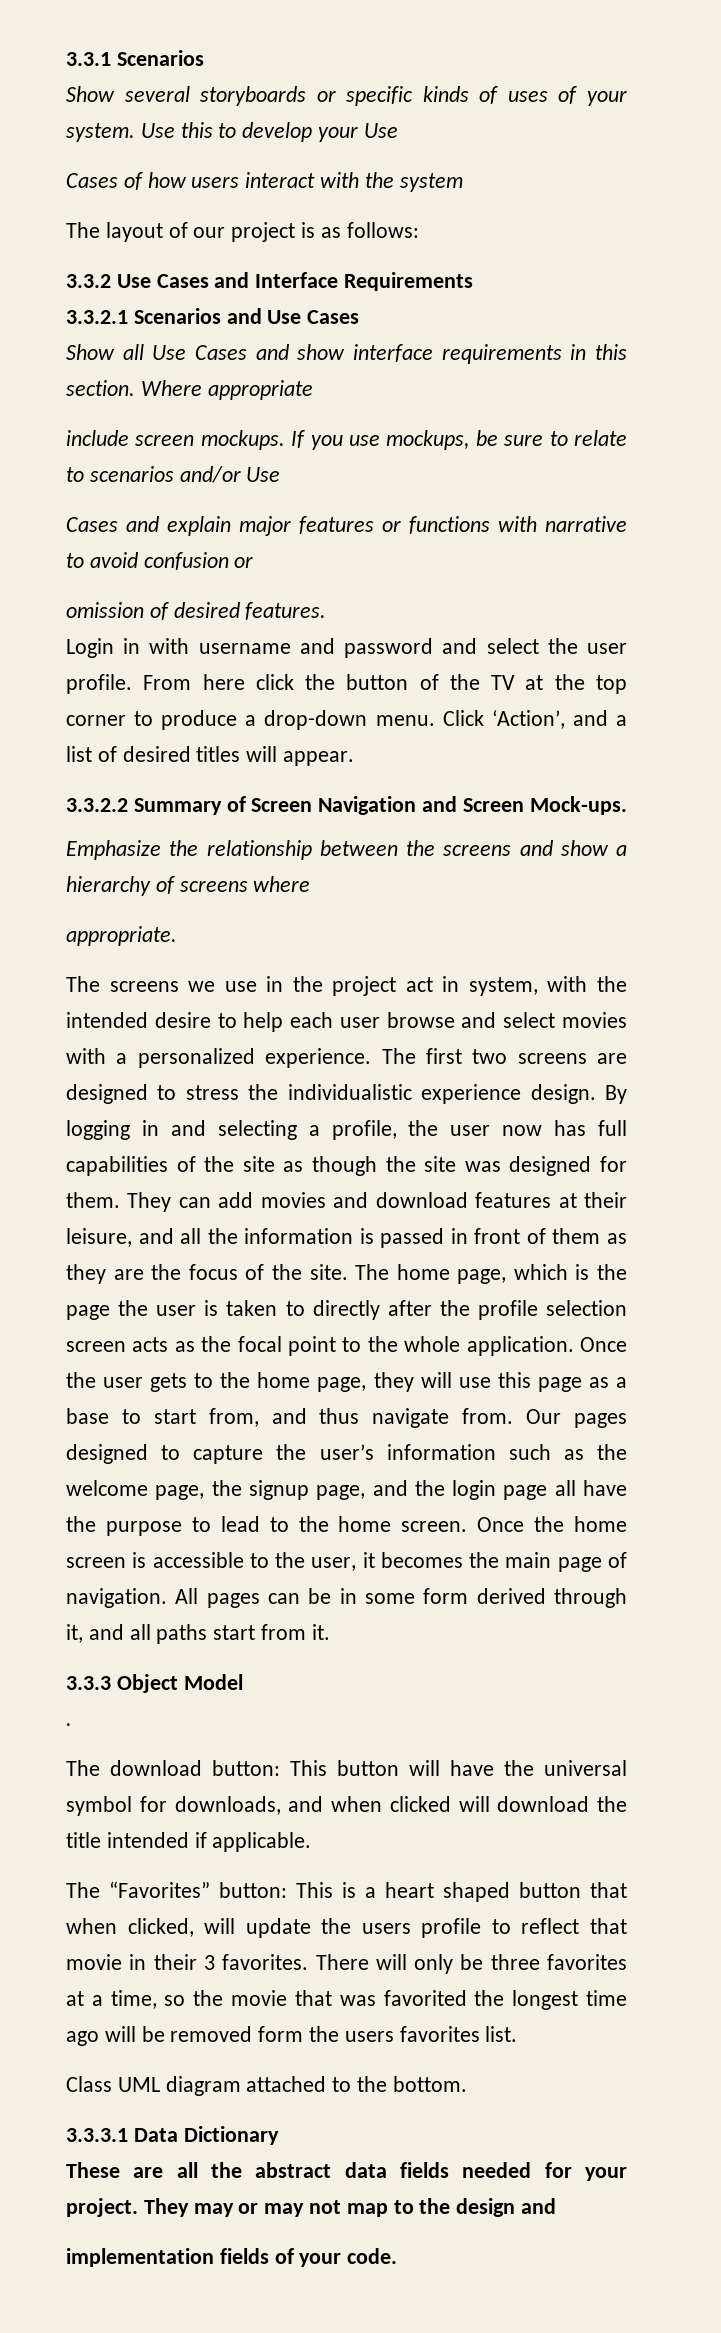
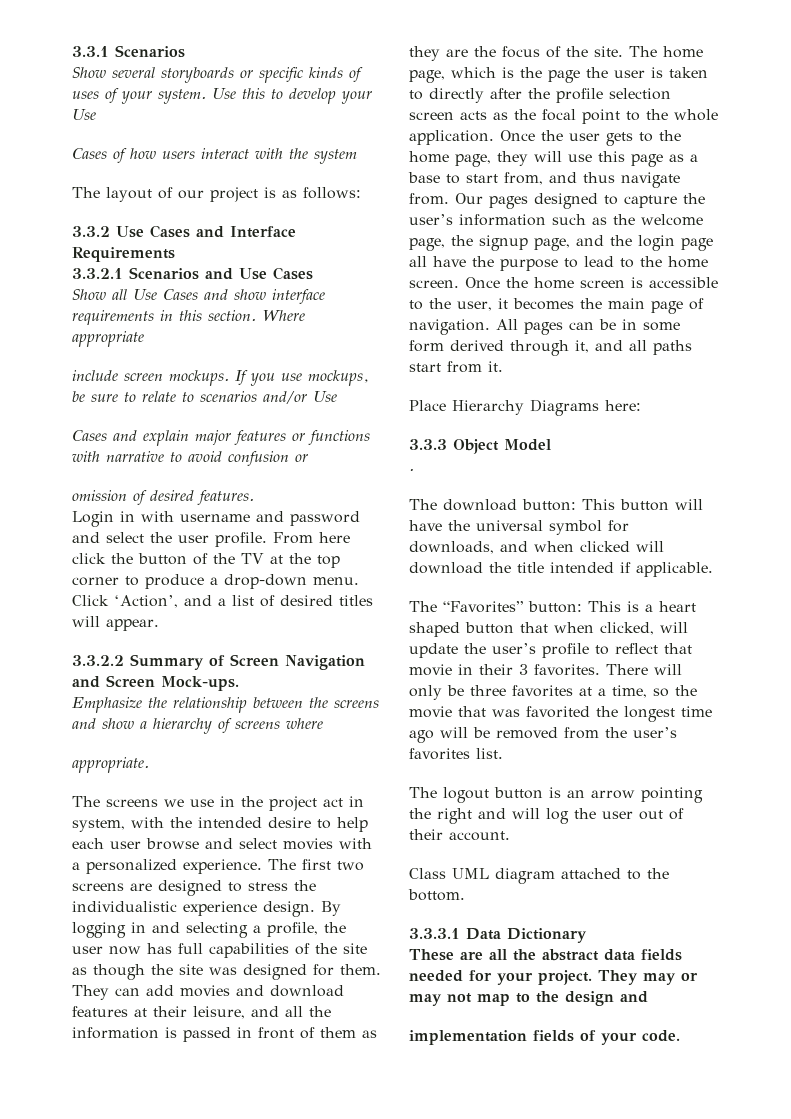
+ Place Hierarchy Diagrams here:
- The “Favorites” button: This is a heart shaped button that when clicked, will update the users profile to reflect that movie in their 3 favorites.
+ The “Favorites” button: This is a heart shaped button that when clicked, will update the user’s profile to reflect that movie in their 3 favorites.
- There will only be three favorites at a time, so the movie that was favorited the longest time ago will be removed form the users favorites list.
+ There will only be three favorites at a time, so the movie that was favorited the longest time ago will be removed from the user’s favorites list.
+ The logout button is an arrow pointing the right and will log the user out of their account.

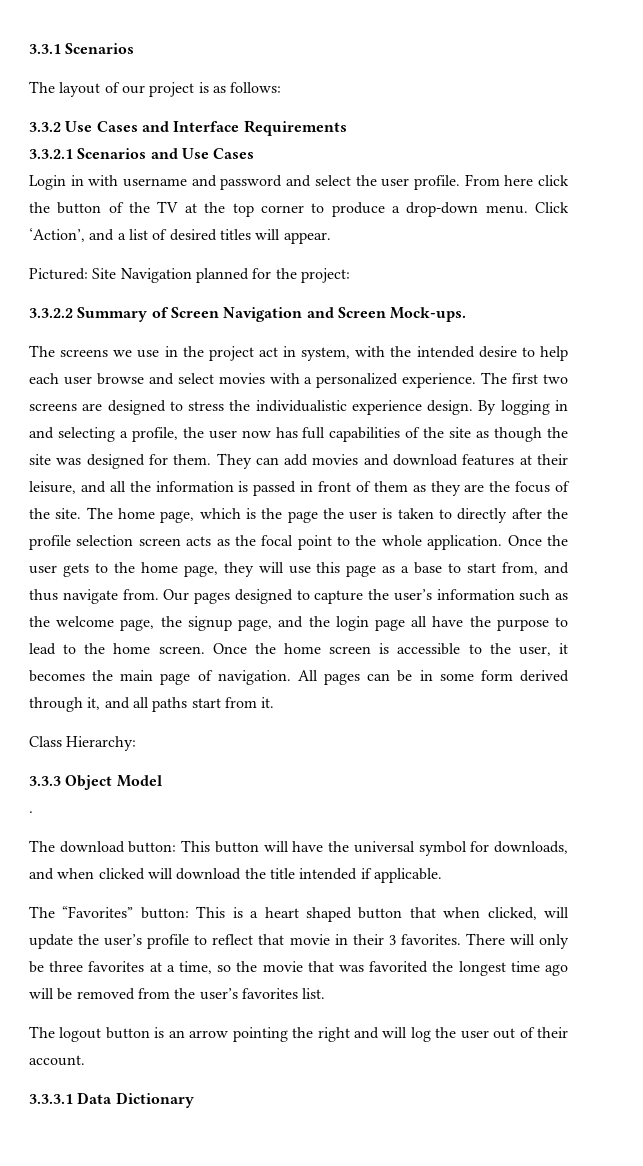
- Show several storyboards or specific kinds of uses of your system. Use this to develop your Use
- Cases of how users interact with the system
- Show all Use Cases and show interface requirements in this section. Where appropriate
- include screen mockups. If you use mockups, be sure to relate to scenarios and/or Use
- Cases and explain major features or functions with narrative to avoid confusion or
- omission of desired features.
+ Pictured: Site Navigation planned for the project:
- Emphasize the relationship between the screens and show a hierarchy of screens where
- appropriate.
- Place Hierarchy Diagrams here:
+ Class Hierarchy:
- Class UML diagram attached to the bottom.
  3.3.3.1 Data Dictionary
- These are all the abstract data fields needed for your project. They may or may not map to the design and
- implementation fields of your code.

